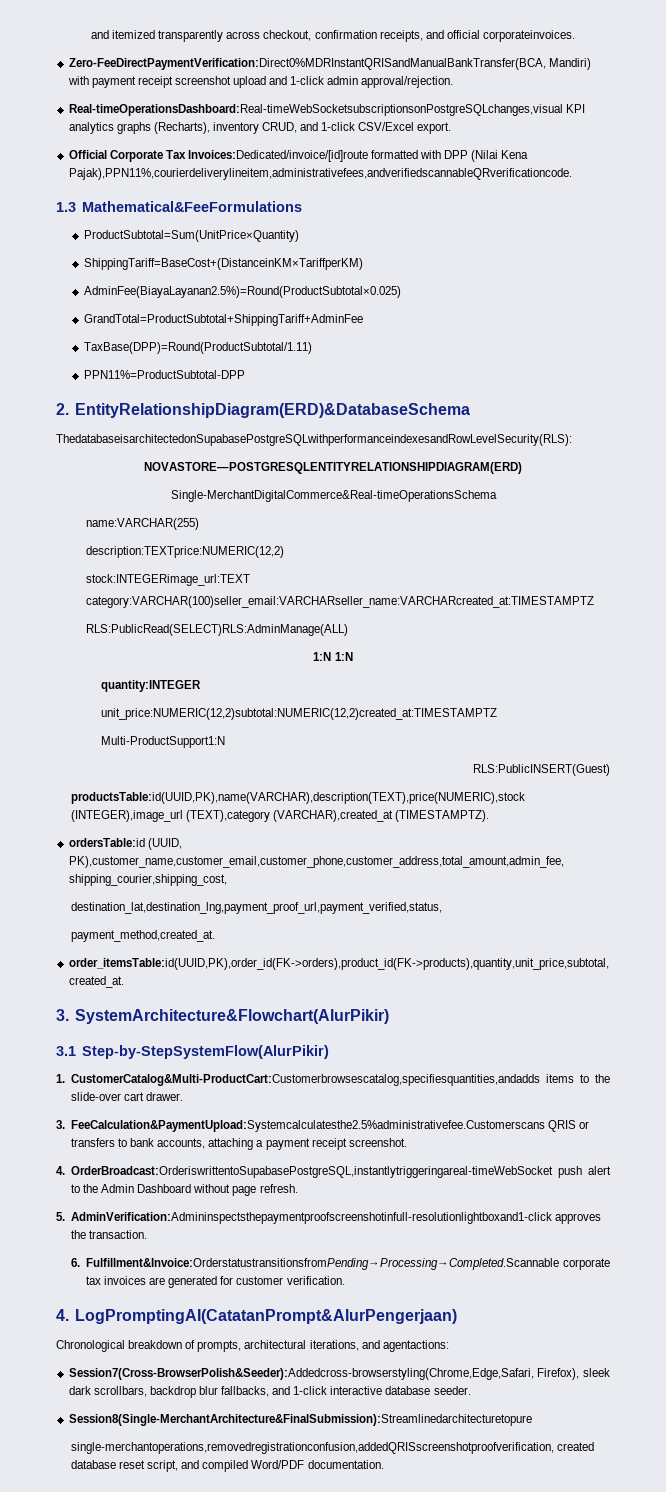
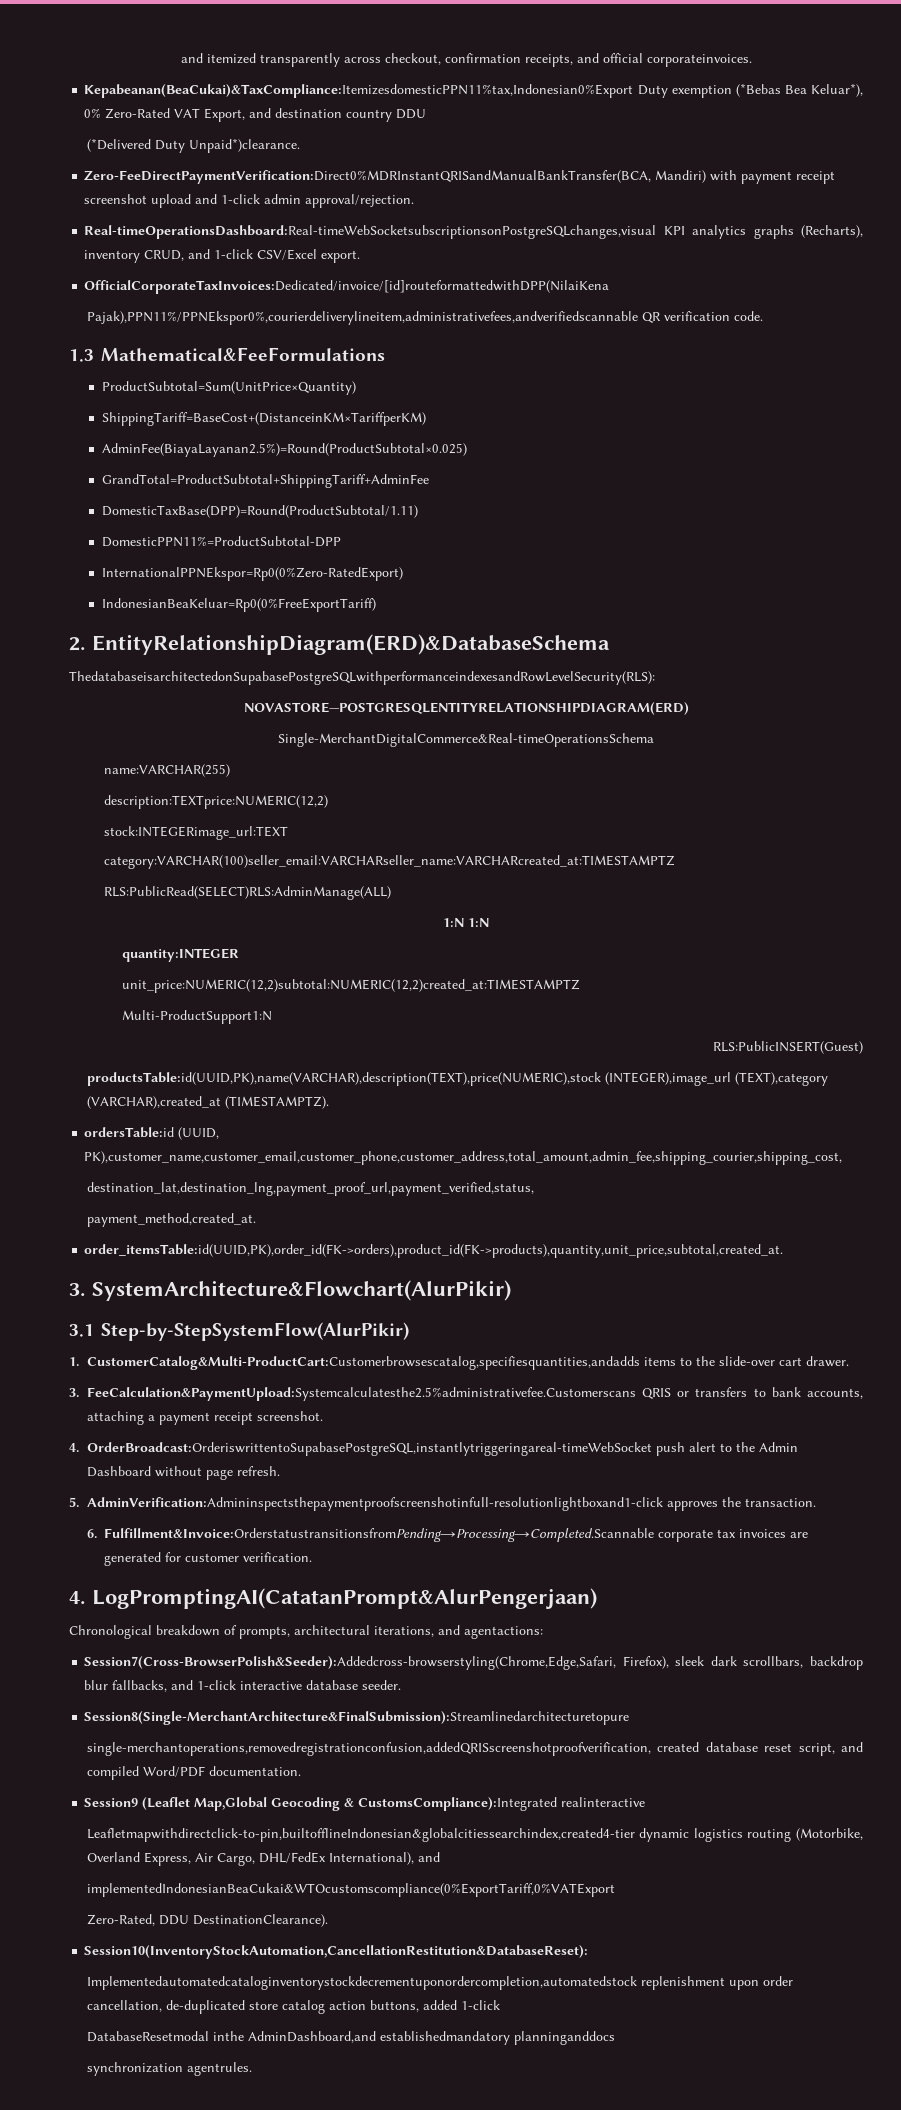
+ Kepabeanan(BeaCukai)&TaxCompliance:ItemizesdomesticPPN11%tax,Indonesian0%Export Duty exemption (*Bebas Bea Keluar*), 0% Zero-Rated VAT Export, and destination country DDU
+ (*Delivered Duty Unpaid*)clearance.
- Official Corporate Tax Invoices:Dedicated/invoice/[id]route formatted with DPP (Nilai Kena Pajak),PPN11%,courierdeliverylineitem,administrativefees,andverifiedscannableQRverificationcode.
+ OfficialCorporateTaxInvoices:Dedicated/invoice/[id]routeformattedwithDPP(NilaiKena
+ Pajak),PPN11%/PPNEkspor0%,courierdeliverylineitem,administrativefees,andverifiedscannable QR verification code.
- TaxBase(DPP)=Round(ProductSubtotal/1.11)
- PPN11%=ProductSubtotal-DPP
+ DomesticTaxBase(DPP)=Round(ProductSubtotal/1.11)
+ DomesticPPN11%=ProductSubtotal-DPP
+ InternationalPPNEkspor=Rp0(0%Zero-RatedExport)
+ IndonesianBeaKeluar=Rp0(0%FreeExportTariff)
+ Session9 (Leaflet Map,Global Geocoding & CustomsCompliance):Integrated realinteractive
+ Leafletmapwithdirectclick-to-pin,builtofflineIndonesian&globalcitiessearchindex,created4-tier dynamic logistics routing (Motorbike, Overland Express, Air Cargo, DHL/FedEx International), and
+ implementedIndonesianBeaCukai&WTOcustomscompliance(0%ExportTariff,0%VATExport
+ Zero-Rated, DDU DestinationClearance).
+ Session10(InventoryStockAutomation,CancellationRestitution&DatabaseReset):
+ Implementedautomatedcataloginventorystockdecrementuponordercompletion,automatedstock replenishment upon order cancellation, de-duplicated store catalog action buttons, added 1-click
+ DatabaseResetmodal inthe AdminDashboard,and establishedmandatory planninganddocs
+ synchronization agentrules.

